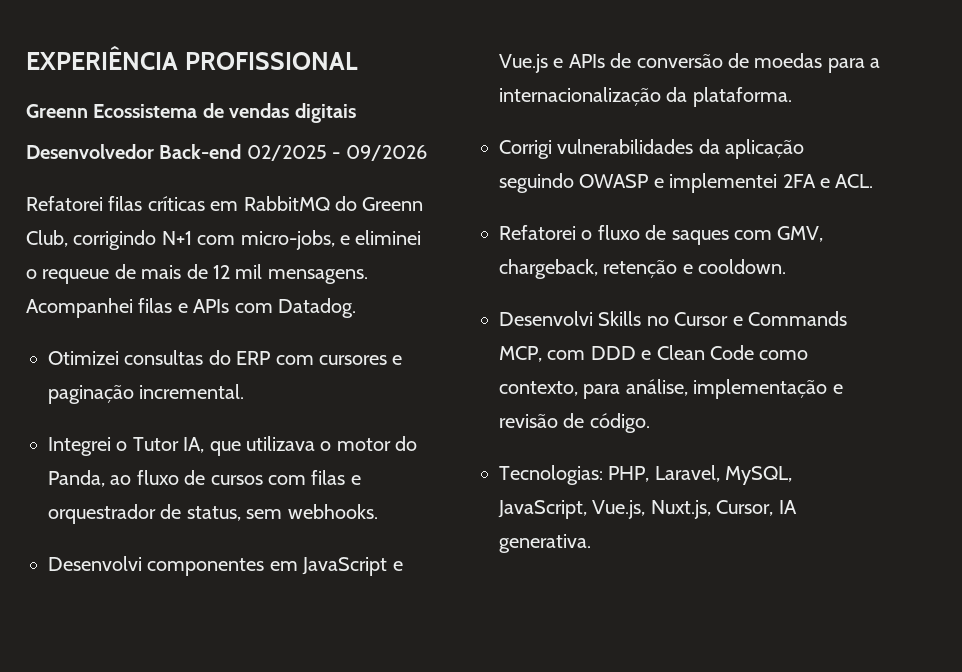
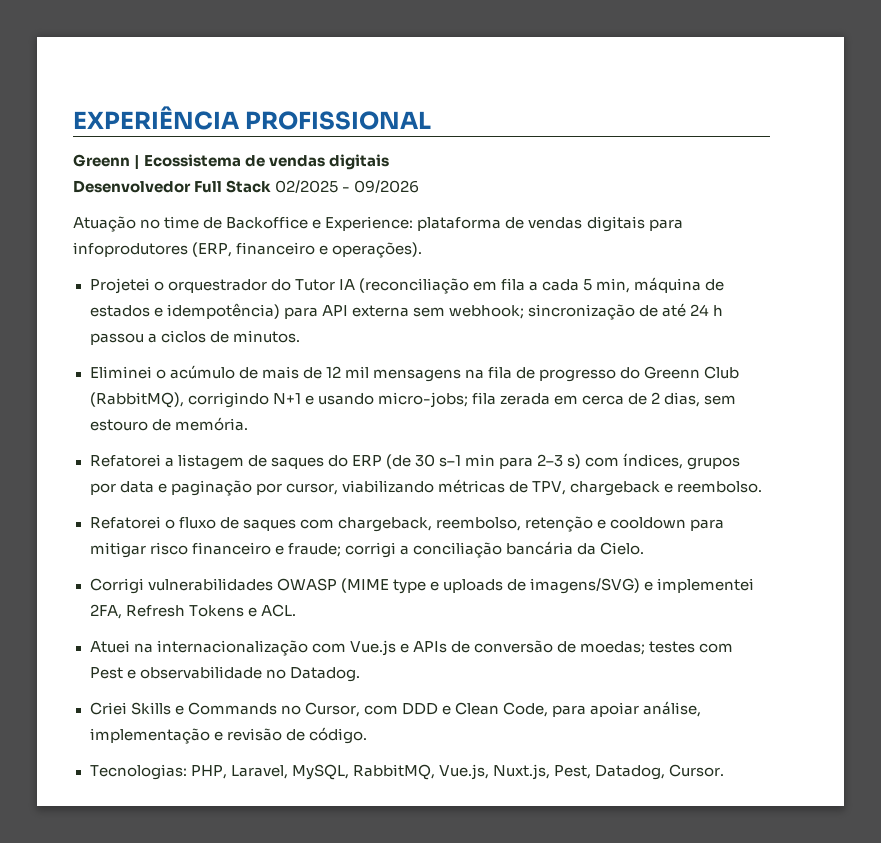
- Greenn Ecossistema de vendas digitais
+ Greenn | Ecossistema de vendas digitais
- Desenvolvedor Back-end 02/2025 - 09/2026
+ Desenvolvedor Full Stack 02/2025 - 09/2026
- Refatorei filas críticas em RabbitMQ do Greenn Club, corrigindo N+1 com micro-jobs, e eliminei o requeue de mais de 12 mil mensagens. Acompanhei filas e APIs com Datadog.
- Otimizei consultas do ERP com cursores e paginação incremental.
- Integrei o Tutor IA, que utilizava o motor do Panda, ao fluxo de cursos com filas e orquestrador de status, sem webhooks.
- Desenvolvi componentes em JavaScript e Vue.js e APIs de conversão de moedas para a internacionalização da plataforma.
- Corrigi vulnerabilidades da aplicação seguindo OWASP e implementei 2FA e ACL.
+ Atuação no time de Backoffice e Experience: plataforma de vendas digitais para infoprodutores (ERP, financeiro e operações).
+ Projetei o orquestrador do Tutor IA (reconciliação em fila a cada 5 min, máquina de estados e idempotência) para API externa sem webhook; sincronização de até 24 h passou a ciclos de minutos.
+ Eliminei o acúmulo de mais de 12 mil mensagens na fila de progresso do Greenn Club (RabbitMQ), corrigindo N+1 e usando micro-jobs; fila zerada em cerca de 2 dias, sem estouro de memória.
+ Refatorei a listagem de saques do ERP (de 30 s–1 min para 2–3 s) com índices, grupos por data e paginação por cursor, viabilizando métricas de TPV, chargeback e reembolso.
- Refatorei o fluxo de saques com GMV, chargeback, retenção e cooldown.
- Desenvolvi Skills no Cursor e Commands MCP, com DDD e Clean Code como contexto, para análise, implementação e revisão de código.
+ Refatorei o fluxo de saques com chargeback, reembolso, retenção e cooldown para mitigar risco financeiro e fraude; corrigi a conciliação bancária da Cielo.
+ Corrigi vulnerabilidades OWASP (MIME type e uploads de imagens/SVG) e implementei 2FA, Refresh Tokens e ACL.
+ Atuei na internacionalização com Vue.js e APIs de conversão de moedas; testes com Pest e observabilidade no Datadog.
+ Criei Skills e Commands no Cursor, com DDD e Clean Code, para apoiar análise, implementação e revisão de código.
- Tecnologias: PHP, Laravel, MySQL, JavaScript, Vue.js, Nuxt.js, Cursor, IA generativa.
+ Tecnologias: PHP, Laravel, MySQL, RabbitMQ, Vue.js, Nuxt.js, Pest, Datadog, Cursor.

